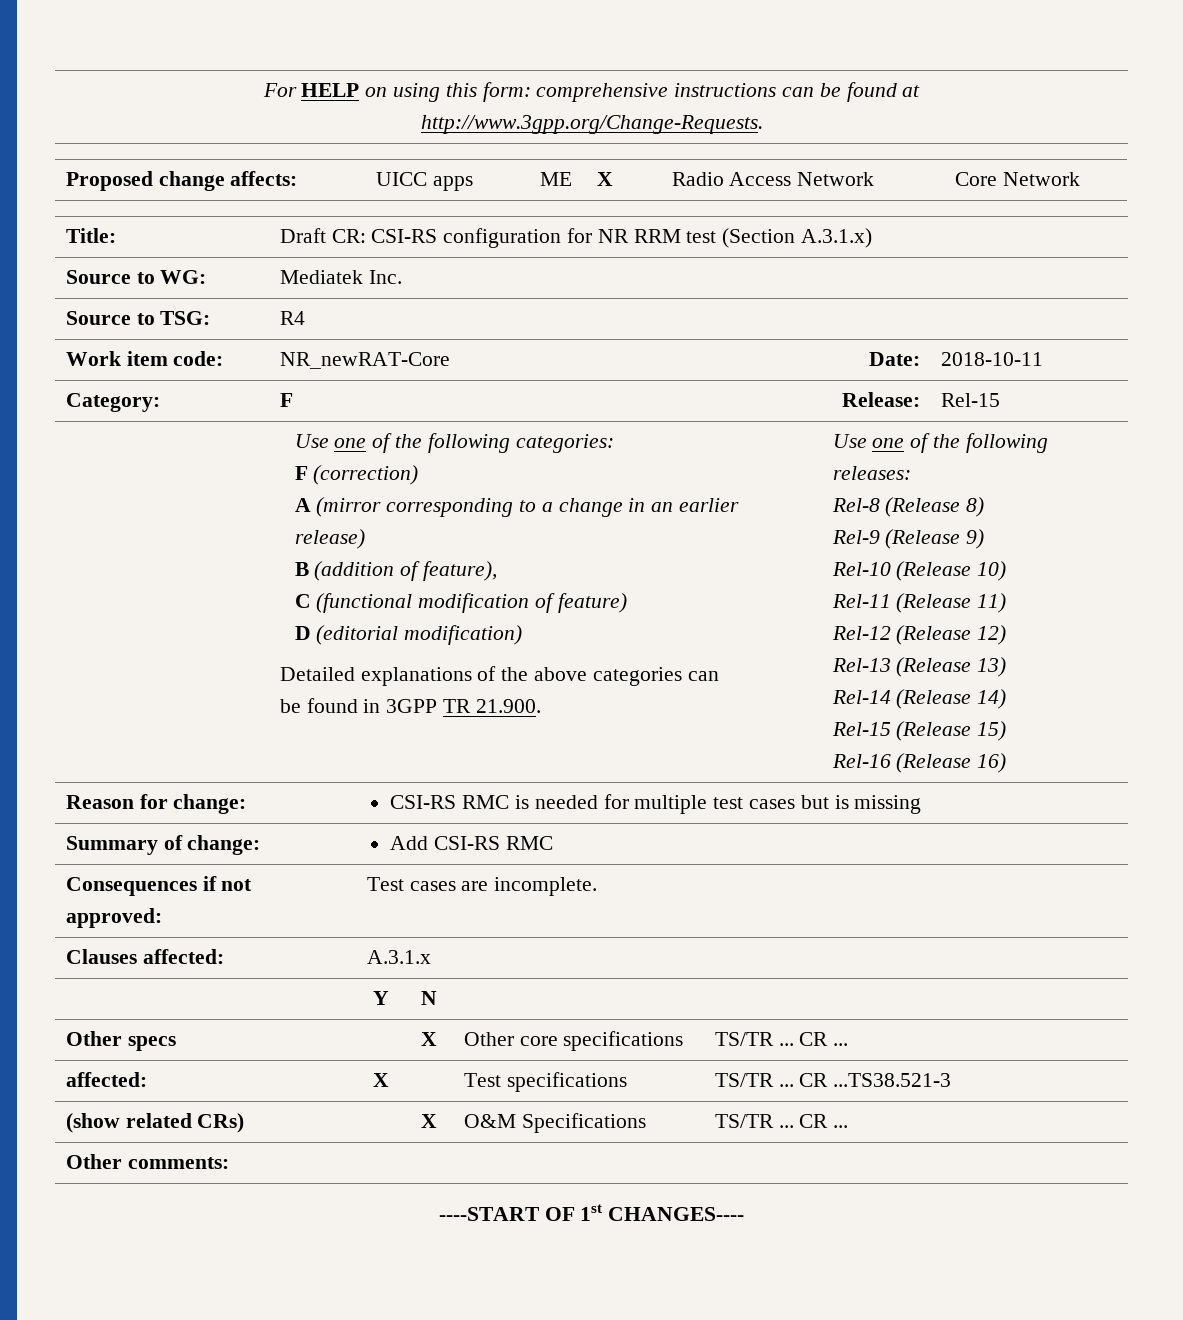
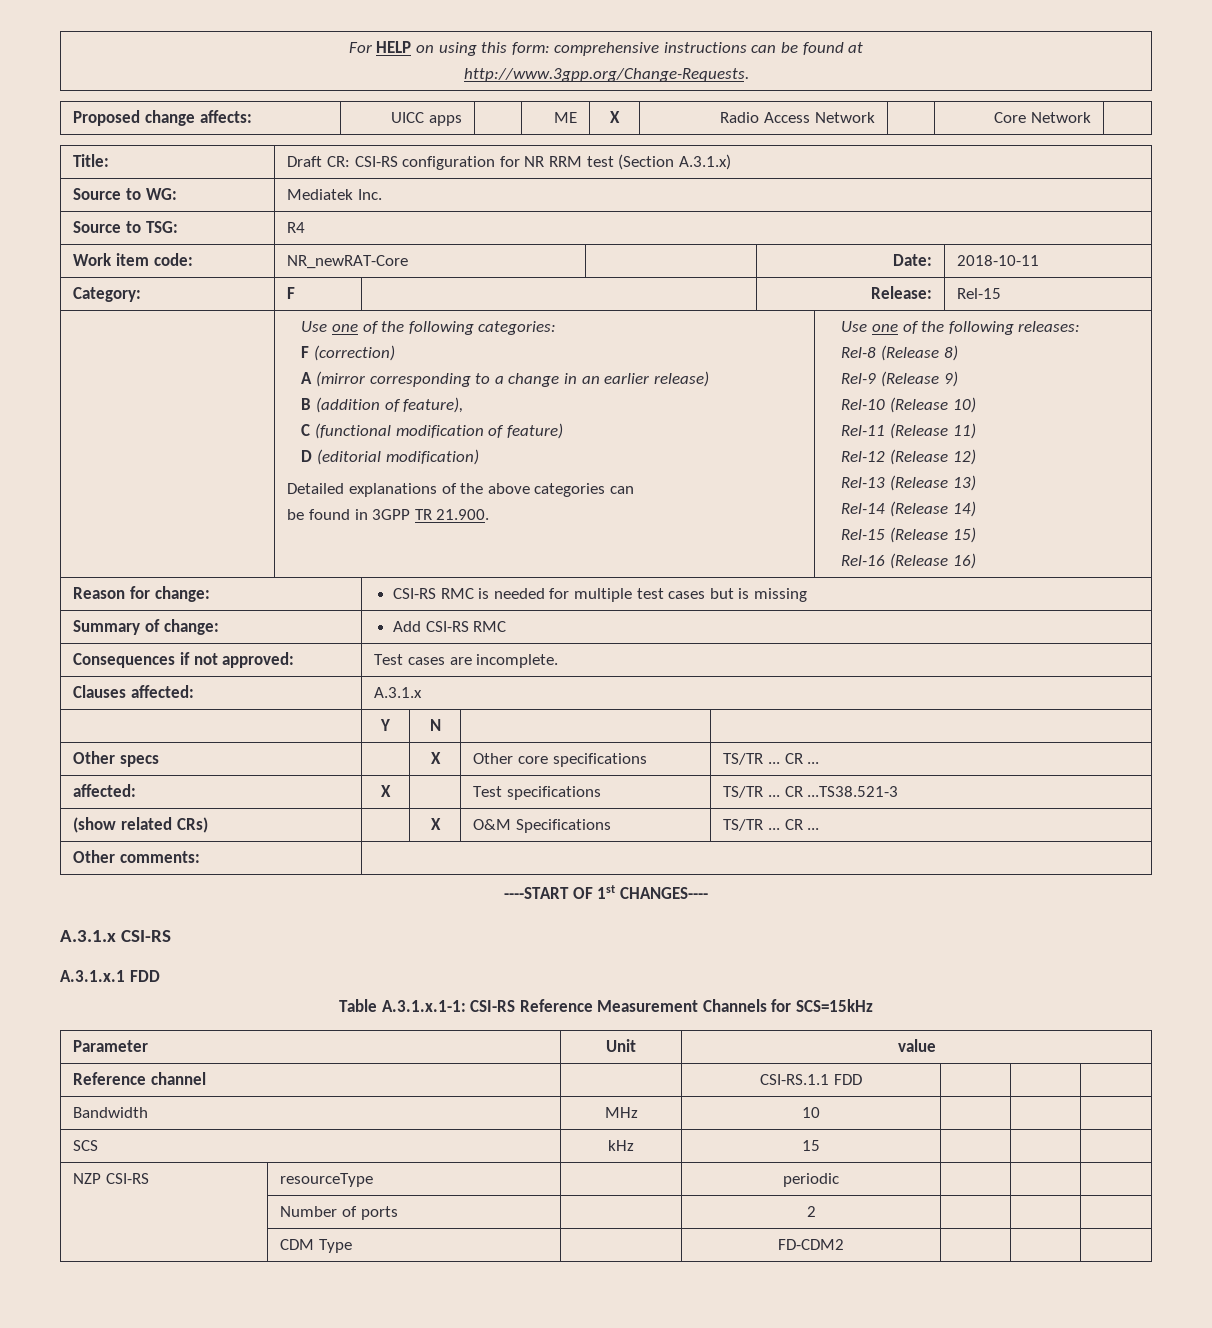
+ A.3.1.x CSI-RS
+ A.3.1.x.1 FDD
+ Table A.3.1.x.1-1: CSI-RS Reference Measurement Channels for SCS=15kHz
+ Parameter | Unit | value
+ Reference channel | | CSI-RS.1.1 FDD | | |
+ Bandwidth | MHz | 10 | | |
+ SCS | kHz | 15 | | |
+ NZP CSI-RS | resourceType | | periodic | | |
+ | Number of ports | | 2 | | |
+ | CDM Type | | FD-CDM2 | | |

